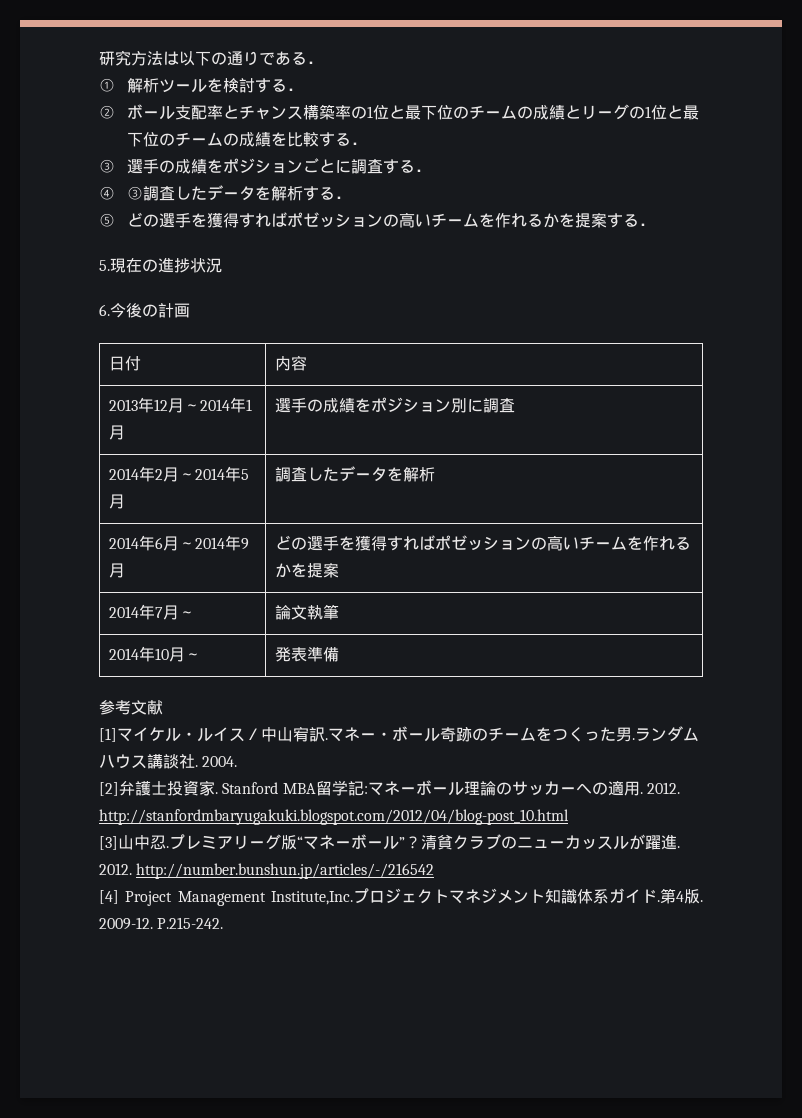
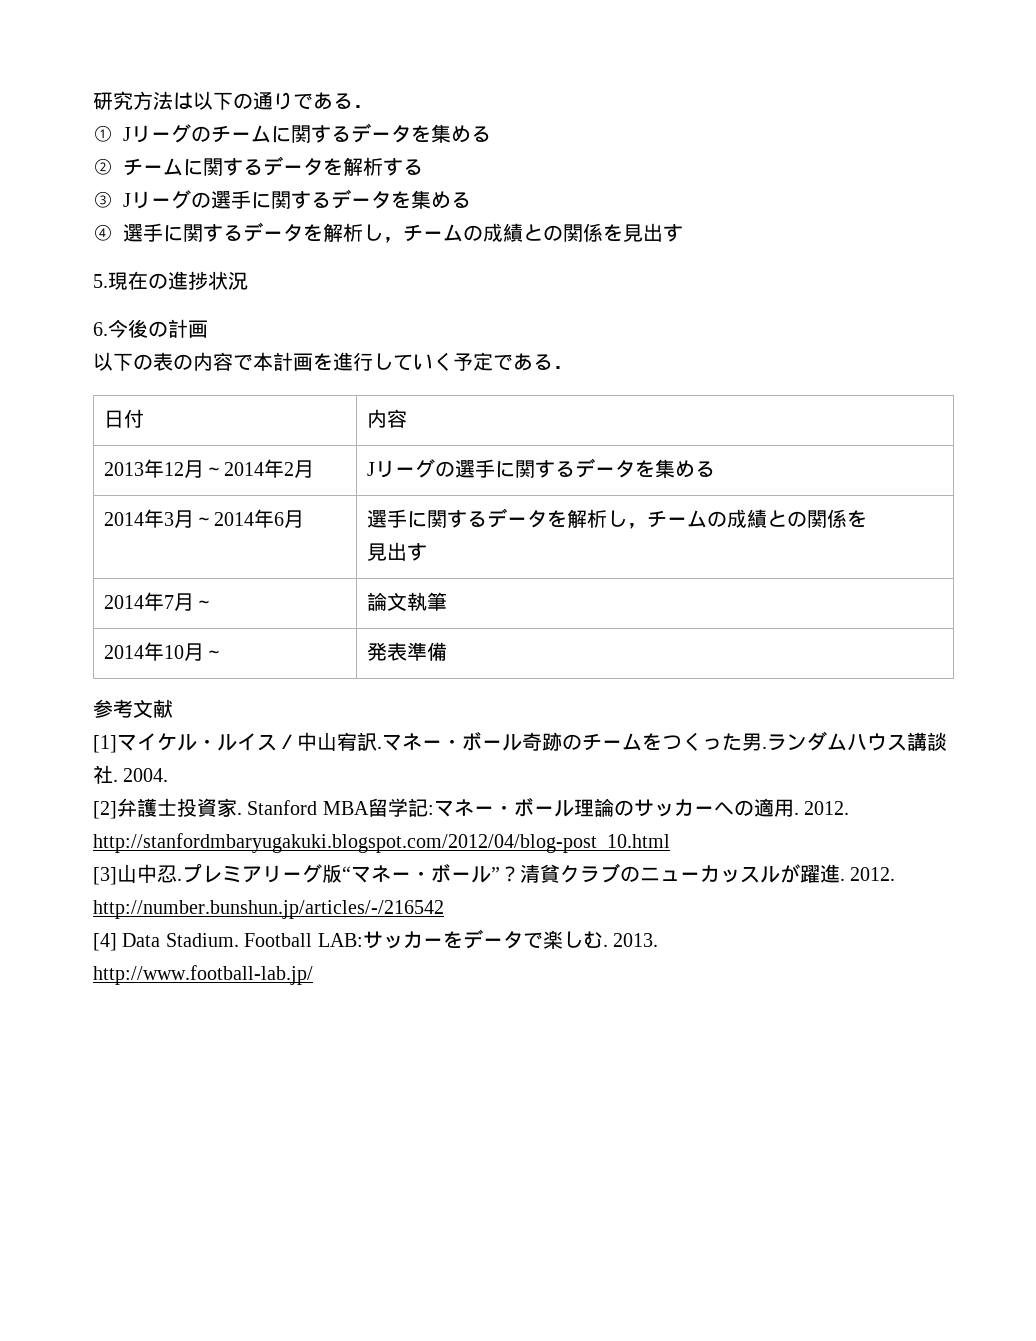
- ①解析ツールを検討する．
- ②ボール支配率とチャンス構築率の1位と最下位のチームの成績とリーグの1位と最下位のチームの成績を比較する．
- ③選手の成績をポジションごとに調査する．
- ④ ③調査したデータを解析する．
- ⑤どの選手を獲得すればポゼッションの高いチームを作れるかを提案する．
+ ① Jリーグのチームに関するデータを集める
+ ②チームに関するデータを解析する
+ ③ Jリーグの選手に関するデータを集める
+ ④選手に関するデータを解析し，チームの成績との関係を見出す
+ 以下の表の内容で本計画を進行していく予定である．
- 2013年12月～2014年1月 | 選手の成績をポジション別に調査
- 2014年2月～2014年5月 | 調査したデータを解析
- 2014年6月～2014年9月 | どの選手を獲得すればポゼッションの高いチームを作れるかを提案
+ 2013年12月～2014年2月 | Jリーグの選手に関するデータを集める
+ 2014年3月～2014年6月 | 選手に関するデータを解析し，チームの成績との関係を
+ 見出す
- Stanford MBA留学記:マネーボール理論のサッカーへの適用.
+ Stanford MBA留学記:マネー・ボール理論のサッカーへの適用.
- プレミアリーグ版“マネーボール”？
+ プレミアリーグ版“マネー・ボール”？
- [4] Project Management Institute,Inc.プロジェクトマネジメント知識体系ガイド.第4版. 2009-12. P.215-242.
+ [4] Data Stadium. Football LAB:サッカーをデータで楽しむ. 2013.
+ http://www.football-lab.jp/

